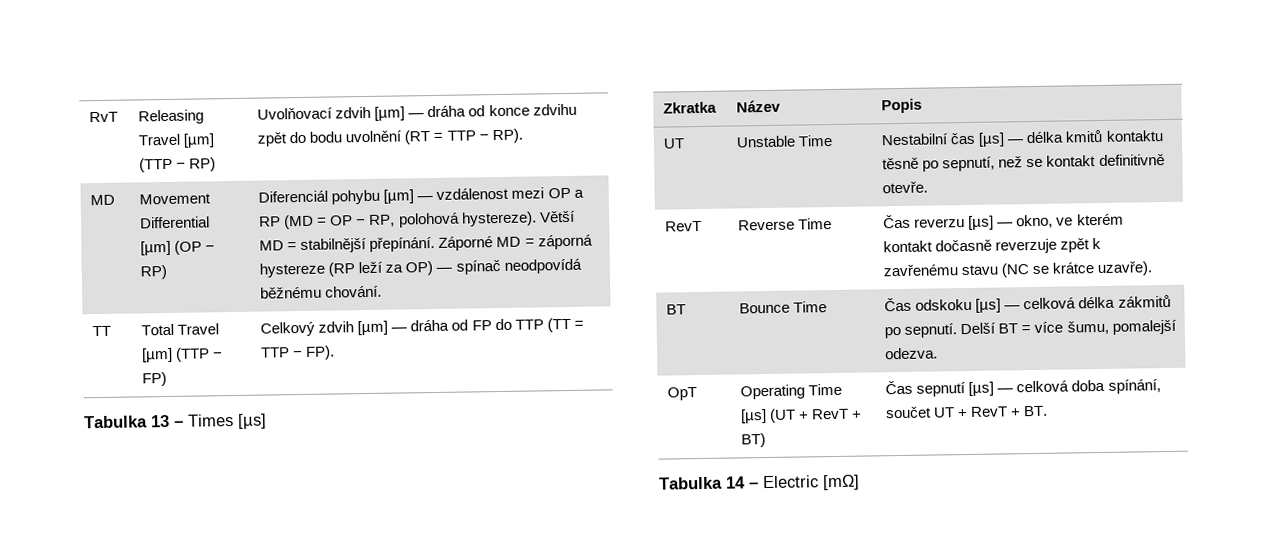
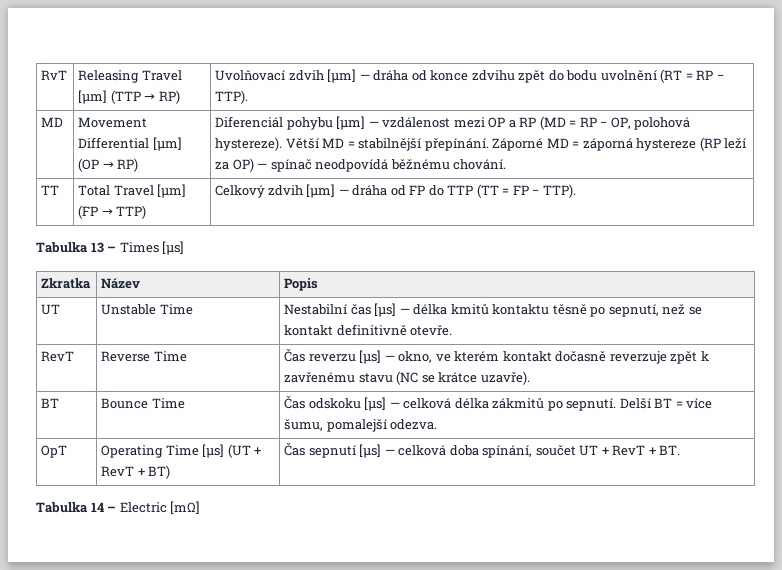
- RvT | Releasing Travel [µm] (TTP − RP) | Uvolňovací zdvih [µm] — dráha od konce zdvihu zpět do bodu uvolnění (RT = TTP − RP).
+ RvT | Releasing Travel [µm] (TTP → RP) | Uvolňovací zdvih [µm] — dráha od konce zdvihu zpět do bodu uvolnění (RT = RP − TTP).
- Movement Differential [µm] (OP − RP)
+ Movement Differential [µm] (OP → RP)
- Diferenciál pohybu [µm] — vzdálenost mezi OP a RP (MD = OP − RP, polohová hystereze).
+ Diferenciál pohybu [µm] — vzdálenost mezi OP a RP (MD = RP − OP, polohová hystereze).
- TT | Total Travel [µm] (TTP − FP) | Celkový zdvih [µm] — dráha od FP do TTP (TT = TTP − FP).
+ TT | Total Travel [µm] (FP → TTP) | Celkový zdvih [µm] — dráha od FP do TTP (TT = FP − TTP).

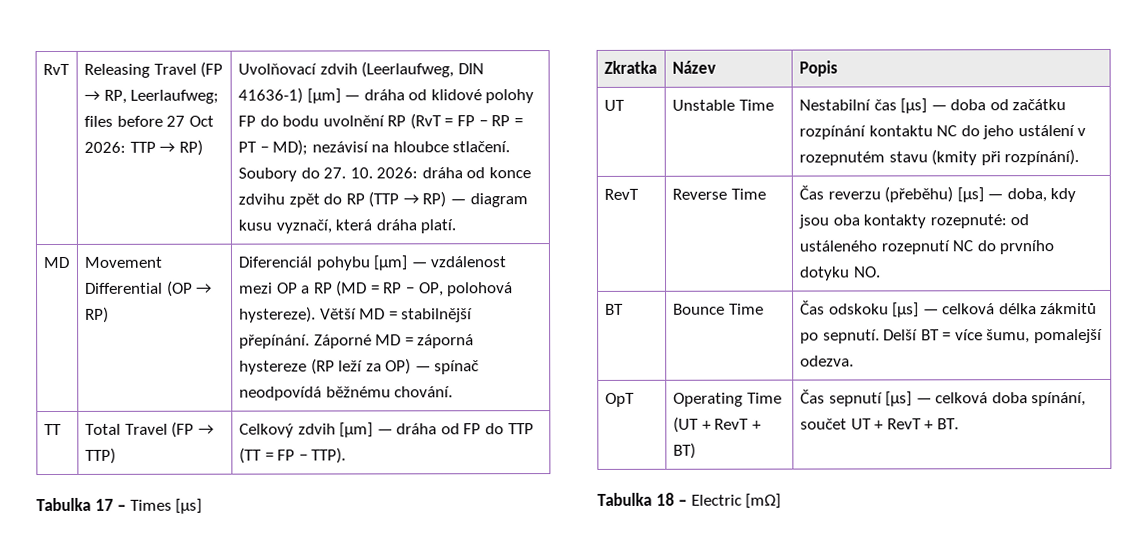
- Releasing Travel [µm] (TTP → RP)
+ Releasing Travel (FP → RP, Leerlaufweg; files before 27 Oct 2026: TTP → RP)
- Uvolňovací zdvih [µm] — dráha od konce zdvihu zpět do bodu uvolnění (RT = RP − TTP).
+ Uvolňovací zdvih (Leerlaufweg, DIN 41636-1) [µm] — dráha od klidové polohy FP do bodu uvolnění RP (RvT = FP − RP = PT − MD); nezávisí na hloubce stlačení. Soubory do 27. 10. 2026: dráha od konce zdvihu zpět do RP (TTP → RP) — diagram kusu vyznačí, která dráha platí.
- Movement Differential [µm] (OP → RP)
+ Movement Differential (OP → RP)
- TT | Total Travel [µm] (FP → TTP) | Celkový zdvih [µm] — dráha od FP do TTP (TT = FP − TTP).
+ TT | Total Travel (FP → TTP) | Celkový zdvih [µm] — dráha od FP do TTP (TT = FP − TTP).
- Tabulka 13 – Times [µs]
+ Tabulka 17 – Times [µs]
- UT | Unstable Time | Nestabilní čas [µs] — délka kmitů kontaktu těsně po sepnutí, než se kontakt definitivně otevře.
+ UT | Unstable Time | Nestabilní čas [µs] — doba od začátku rozpínání kontaktu NC do jeho ustálení v rozepnutém stavu (kmity při rozpínání).
- RevT | Reverse Time | Čas reverzu [µs] — okno, ve kterém kontakt dočasně reverzuje zpět k zavřenému stavu (NC se krátce uzavře).
+ RevT | Reverse Time | Čas reverzu (přeběhu) [µs] — doba, kdy jsou oba kontakty rozepnuté: od ustáleného rozepnutí NC do prvního dotyku NO.
- OpT | Operating Time [µs] (UT + RevT + BT) | Čas sepnutí [µs] — celková doba spínání, součet UT + RevT + BT.
+ OpT | Operating Time (UT + RevT + BT) | Čas sepnutí [µs] — celková doba spínání, součet UT + RevT + BT.
- Tabulka 14 – Electric [mΩ]
+ Tabulka 18 – Electric [mΩ]

